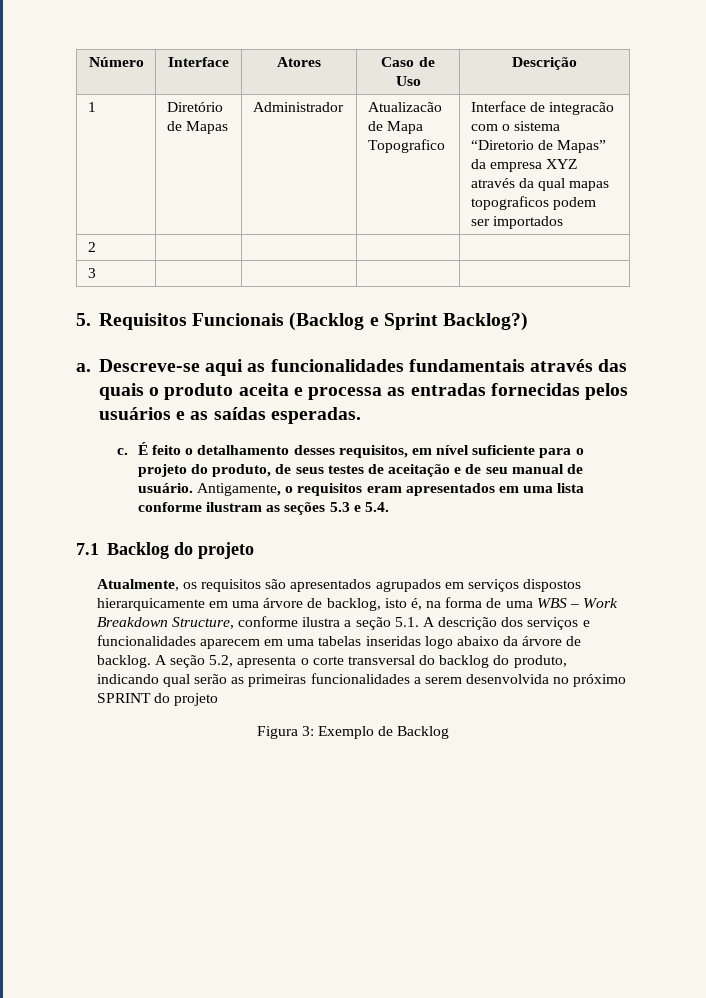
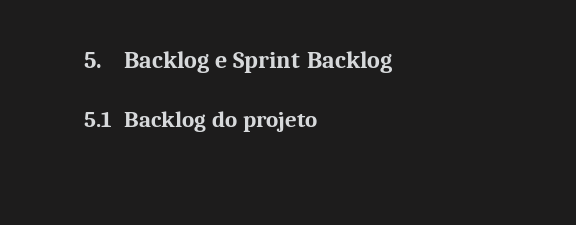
- Número | Interface | Atores | Caso de Uso | Descrição
- 1 | Diretório de Mapas | Administrador | Atualizacão de Mapa Topografico | Interface de integracão com o sistema “Diretorio de Mapas” da empresa XYZ através da qual mapas topograficos podem ser importados
- 2 | | | |
- 3 | | | |
- 5. Requisitos Funcionais (Backlog e Sprint Backlog?)
- a. Descreve-se aqui as funcionalidades fundamentais através das quais o produto aceita e processa as entradas fornecidas pelos usuários e as saídas esperadas.
- c. É feito o detalhamento desses requisitos, em nível suficiente para o projeto do produto, de seus testes de aceitação e de seu manual de usuário. Antigamente, o requisitos eram apresentados em uma lista conforme ilustram as seções 5.3 e 5.4.
- 7.1 Backlog do projeto
- Atualmente, os requisitos são apresentados agrupados em serviços dispostos hierarquicamente em uma árvore de backlog, isto é, na forma de uma WBS – Work Breakdown Structure, conforme ilustra a seção 5.1. A descrição dos serviços e funcionalidades aparecem em uma tabelas inseridas logo abaixo da árvore de backlog. A seção 5.2, apresenta o corte transversal do backlog do produto, indicando qual serão as primeiras funcionalidades a serem desenvolvida no próximo SPRINT do projeto
- Figura 3: Exemplo de Backlog
+ 5. Backlog e Sprint Backlog
+ 5.1 Backlog do projeto

